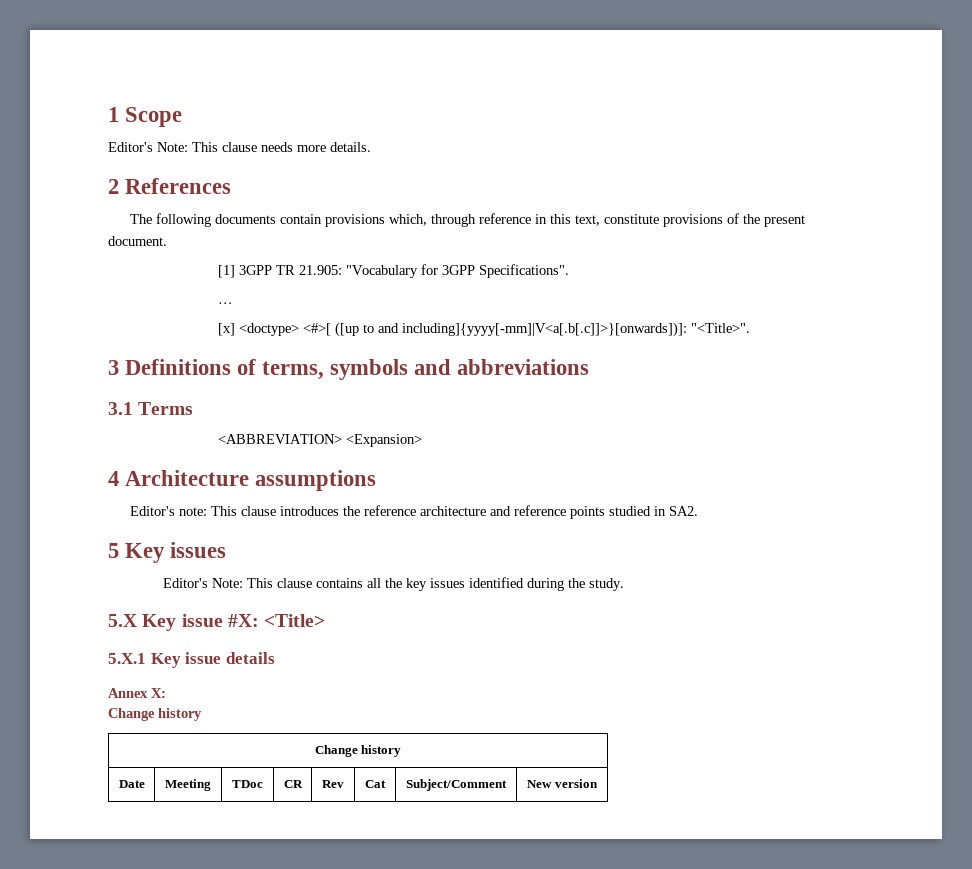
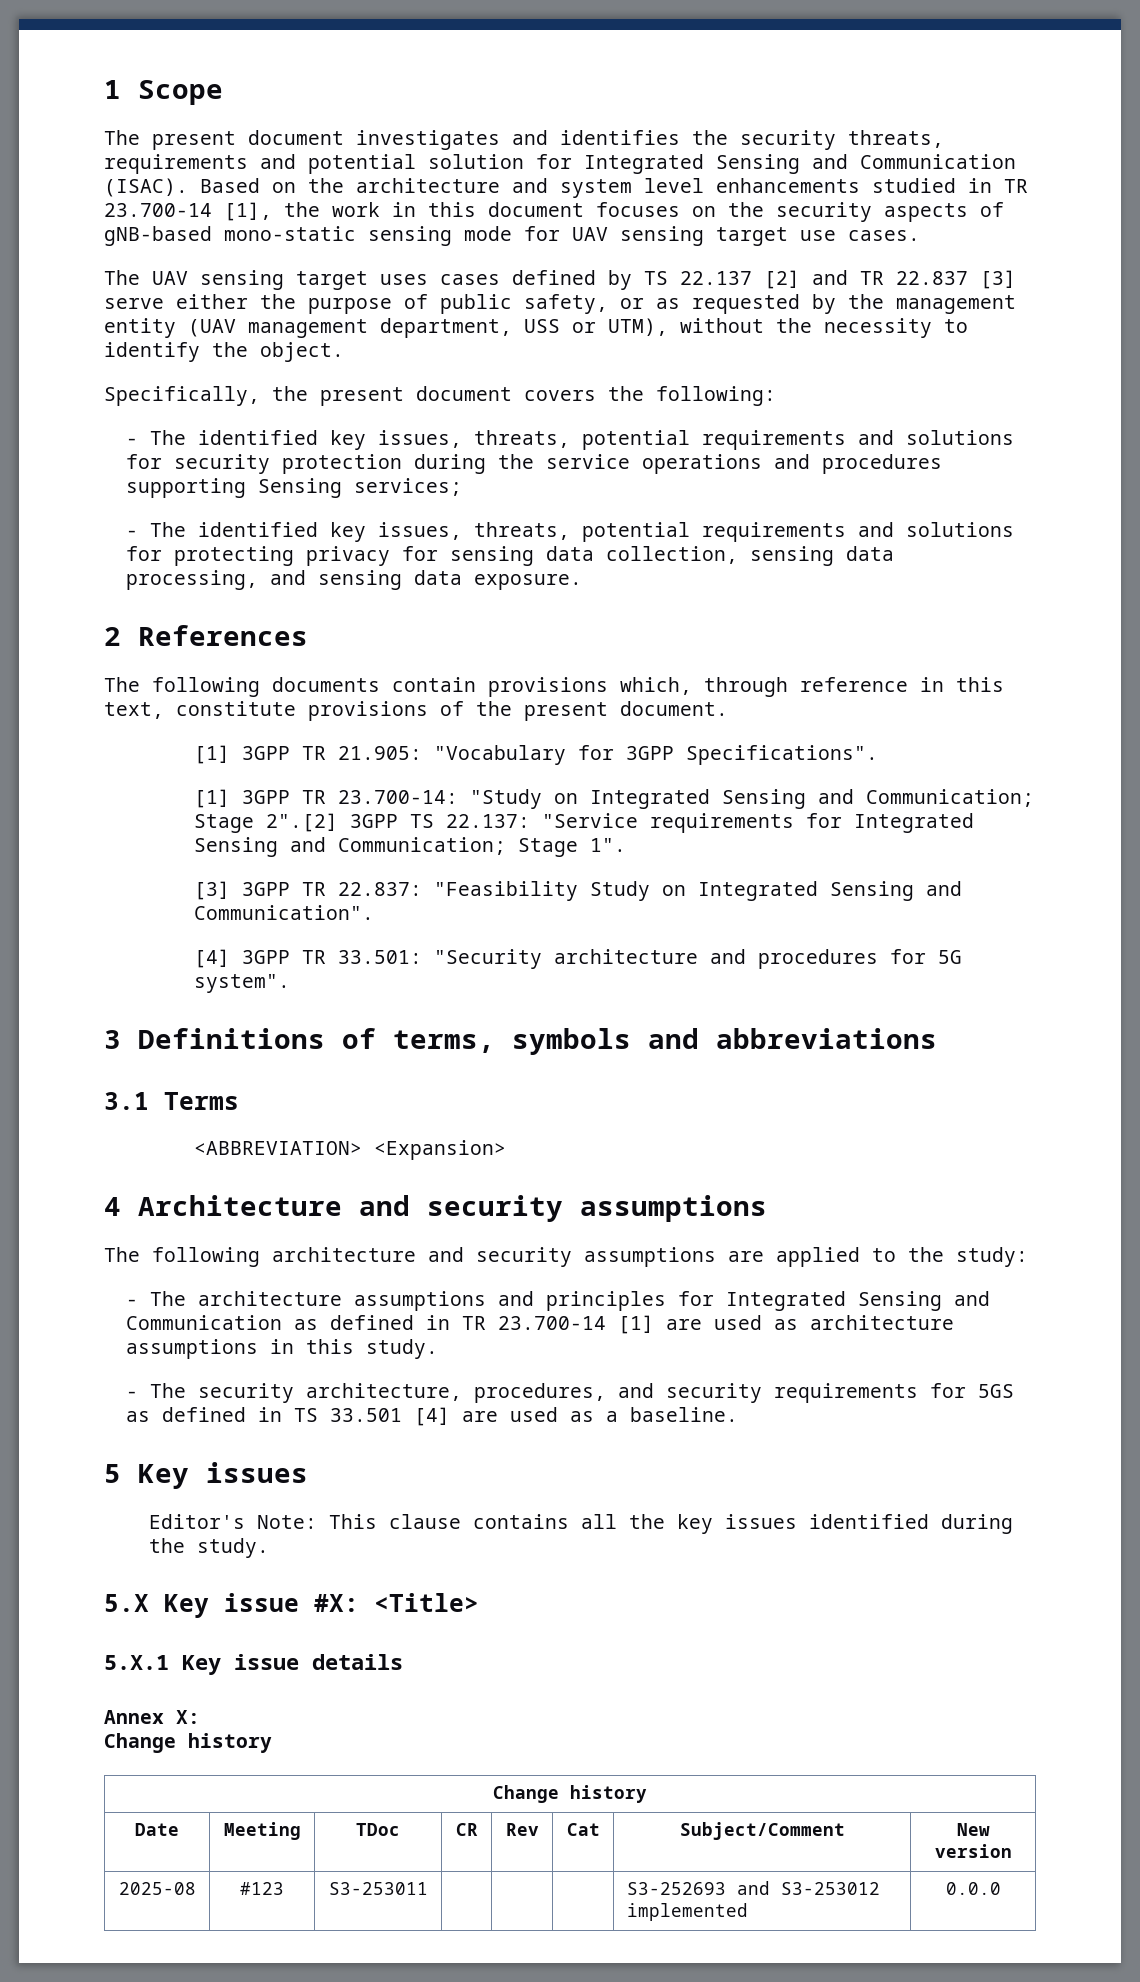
- Editor's Note: This clause needs more details.
+ The present document investigates and identifies the security threats, requirements and potential solution for Integrated Sensing and Communication (ISAC). Based on the architecture and system level enhancements studied in TR 23.700-14 [1], the work in this document focuses on the security aspects of gNB-based mono-static sensing mode for UAV sensing target use cases.
+ The UAV sensing target uses cases defined by TS 22.137 [2] and TR 22.837 [3] serve either the purpose of public safety, or as requested by the management entity (UAV management department, USS or UTM), without the necessity to identify the object.
+ Specifically, the present document covers the following:
+ - The identified key issues, threats, potential requirements and solutions for security protection during the service operations and procedures supporting Sensing services;
+ - The identified key issues, threats, potential requirements and solutions for protecting privacy for sensing data collection, sensing data processing, and sensing data exposure.
- …
- [x] <doctype> <#>[ ([up to and including]{yyyy[-mm]|V<a[.b[.c]]>}[onwards])]: "<Title>".
+ [1] 3GPP TR 23.700-14: "Study on Integrated Sensing and Communication; Stage 2".[2] 3GPP TS 22.137: "Service requirements for Integrated Sensing and Communication; Stage 1".
+ [3] 3GPP TR 22.837: "Feasibility Study on Integrated Sensing and Communication".
+ [4] 3GPP TR 33.501: "Security architecture and procedures for 5G system".
- 4 Architecture assumptions
+ 4 Architecture and security assumptions
- Editor's note: This clause introduces the reference architecture and reference points studied in SA2.
+ The following architecture and security assumptions are applied to the study:
+ - The architecture assumptions and principles for Integrated Sensing and Communication as defined in TR 23.700-14 [1] are used as architecture assumptions in this study.
+ - The security architecture, procedures, and security requirements for 5GS as defined in TS 33.501 [4] are used as a baseline.
+ 2025-08 | #123 | S3-253011 | | | | S3-252693 and S3-253012 implemented | 0.0.0

